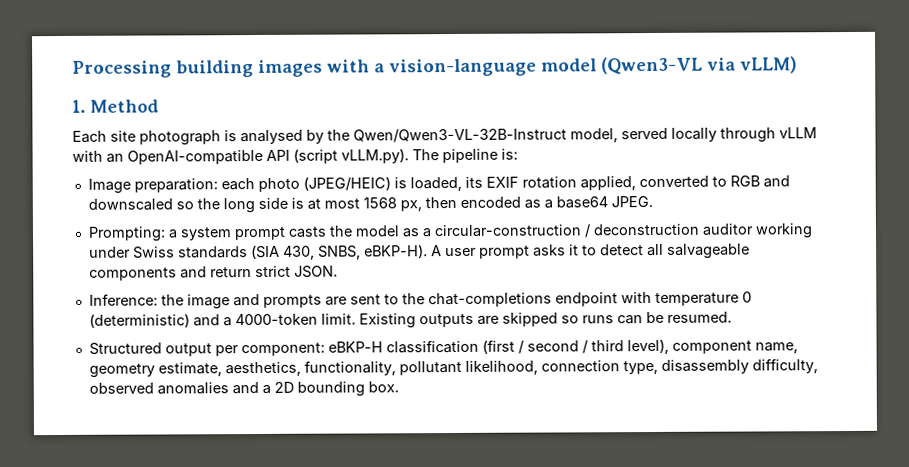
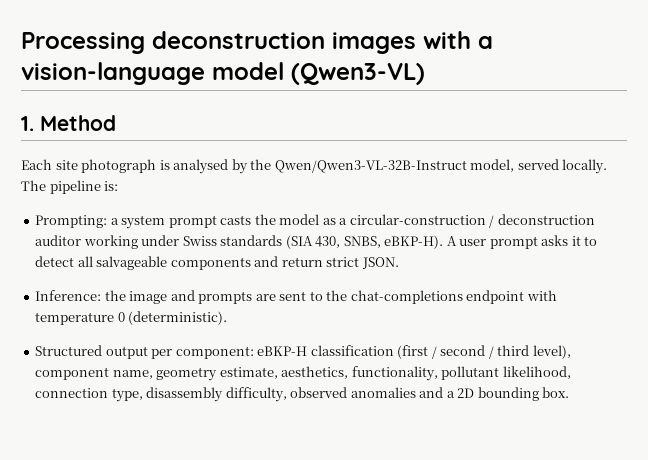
- Processing building images with a vision-language model (Qwen3-VL via vLLM)
+ Processing deconstruction images with a vision-language model (Qwen3-VL)
- Each site photograph is analysed by the Qwen/Qwen3-VL-32B-Instruct model, served locally through vLLM with an OpenAI-compatible API (script vLLM.py). The pipeline is:
- Image preparation: each photo (JPEG/HEIC) is loaded, its EXIF rotation applied, converted to RGB and downscaled so the long side is at most 1568 px, then encoded as a base64 JPEG.
+ Each site photograph is analysed by the Qwen/Qwen3-VL-32B-Instruct model, served locally. The pipeline is:
- Inference: the image and prompts are sent to the chat-completions endpoint with temperature 0 (deterministic) and a 4000-token limit. Existing outputs are skipped so runs can be resumed.
+ Inference: the image and prompts are sent to the chat-completions endpoint with temperature 0 (deterministic).

